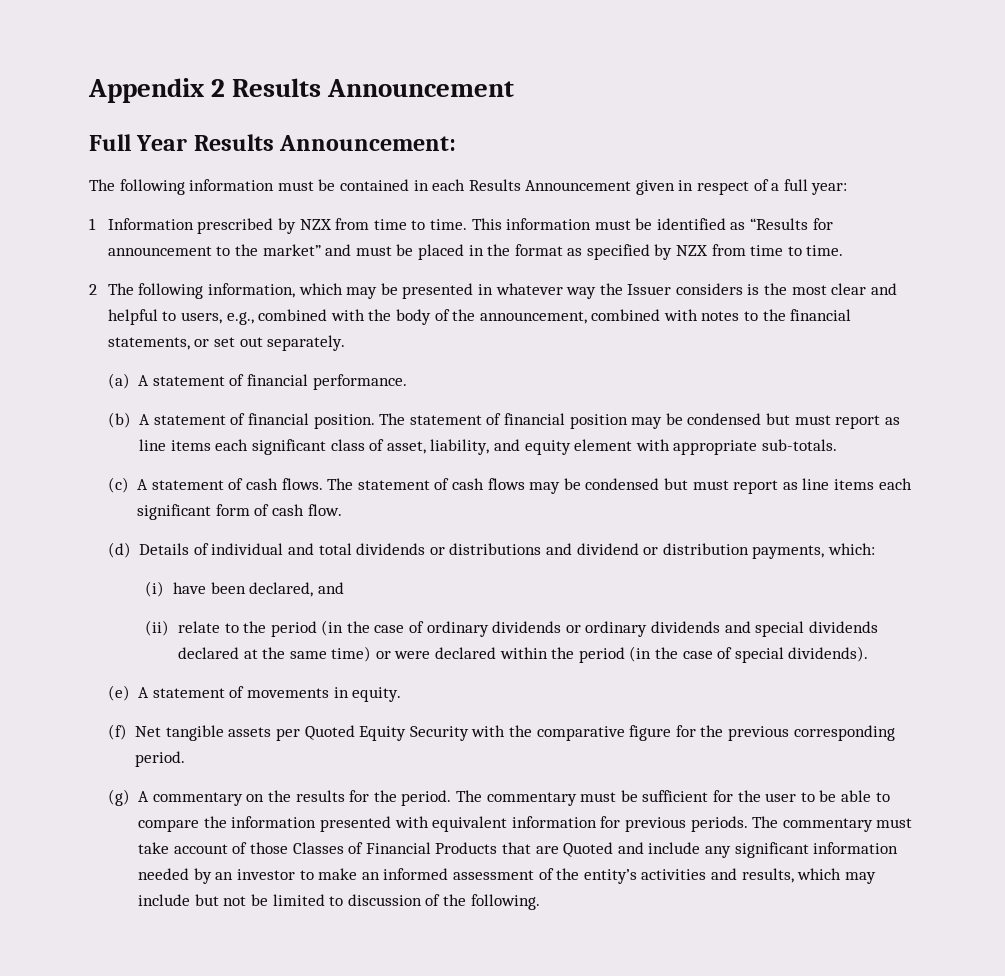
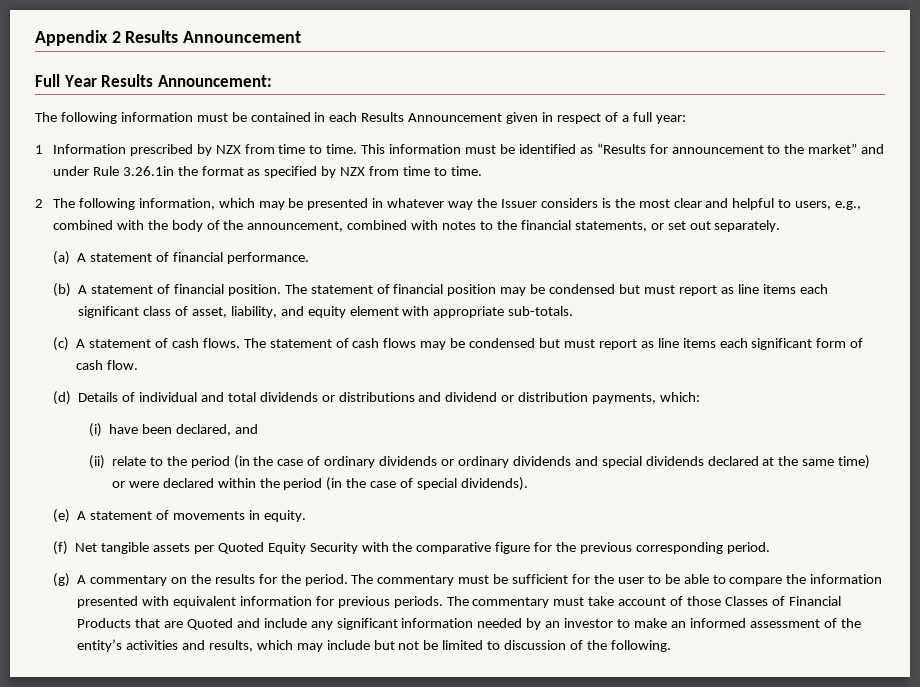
- This information must be identified as “Results for announcement to the market” and must be placed in the format as specified by NZX from time to time.
+ This information must be identified as “Results for announcement to the market” and under Rule 3.26.1in the format as specified by NZX from time to time.

